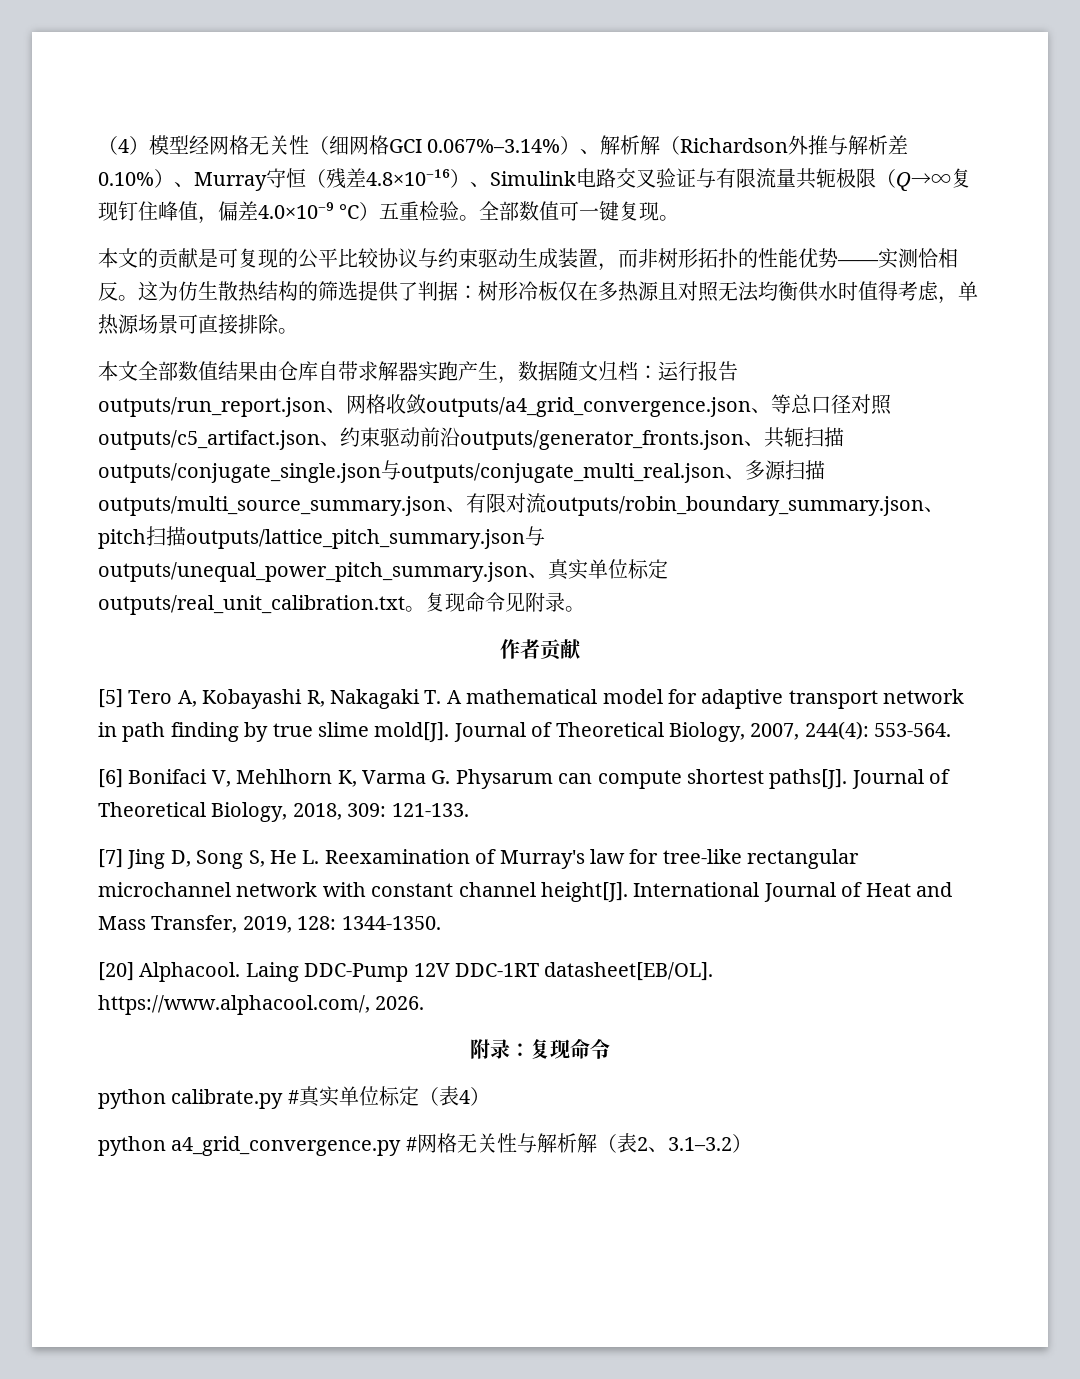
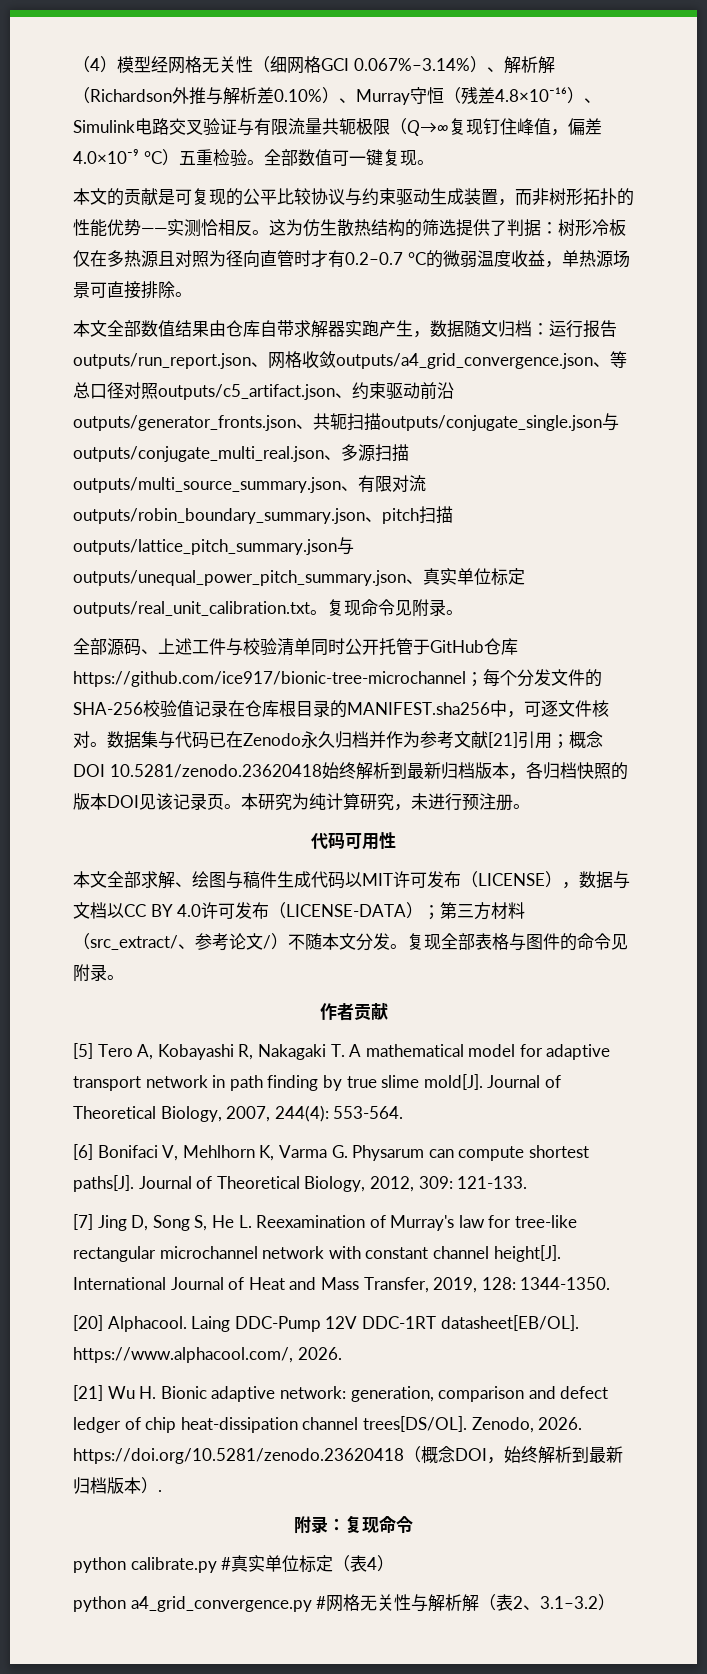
- 这为仿生散热结构的筛选提供了判据：树形冷板仅在多热源且对照无法均衡供水时值得考虑，单热源场景可直接排除。
+ 这为仿生散热结构的筛选提供了判据：树形冷板仅在多热源且对照为径向直管时才有0.2–0.7 °C的微弱温度收益，单热源场景可直接排除。
+ 全部源码、上述工件与校验清单同时公开托管于GitHub仓库https://github.com/ice917/bionic-tree-microchannel；每个分发文件的SHA-256校验值记录在仓库根目录的MANIFEST.sha256中，可逐文件核对。数据集与代码已在Zenodo永久归档并作为参考文献[21]引用；概念DOI 10.5281/zenodo.23620418始终解析到最新归档版本，各归档快照的版本DOI见该记录页。本研究为纯计算研究，未进行预注册。
+ 代码可用性
+ 本文全部求解、绘图与稿件生成代码以MIT许可发布（LICENSE），数据与文档以CC BY 4.0许可发布（LICENSE-DATA）；第三方材料（src_extract/、参考论文/）不随本文分发。复现全部表格与图件的命令见附录。
- Journal of Theoretical Biology, 2018, 309: 121-133.
+ Journal of Theoretical Biology, 2012, 309: 121-133.
+ [21] Wu H. Bionic adaptive network: generation, comparison and defect ledger of chip heat-dissipation channel trees[DS/OL]. Zenodo, 2026. https://doi.org/10.5281/zenodo.23620418（概念DOI，始终解析到最新归档版本）.

